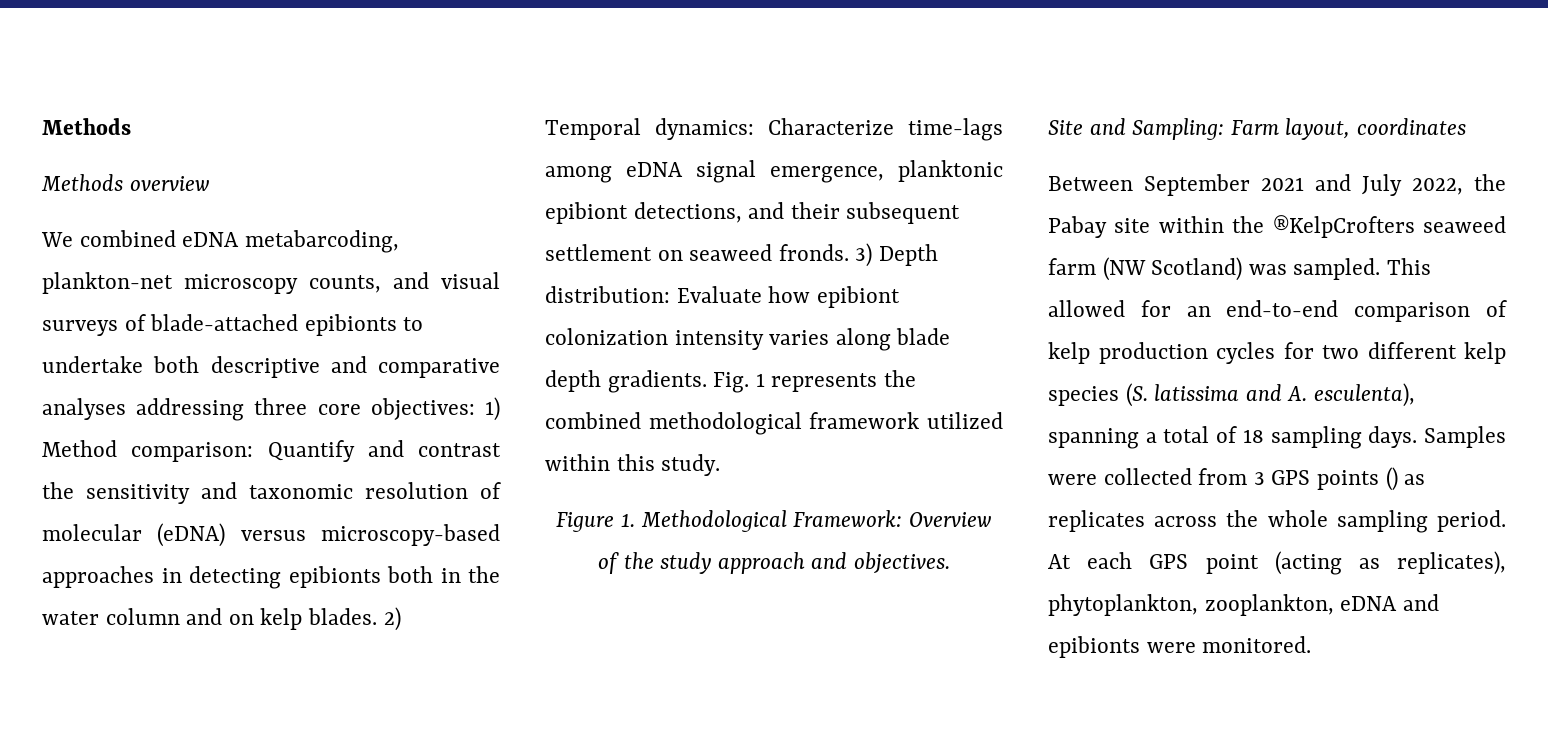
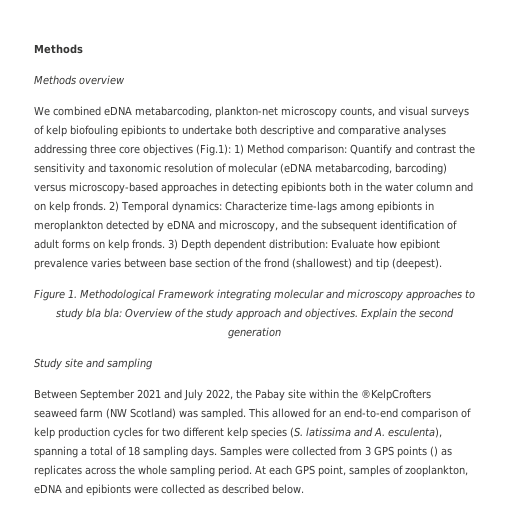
- We combined eDNA metabarcoding, plankton‐net microscopy counts, and visual surveys of blade‐attached epibionts to undertake both descriptive and comparative analyses addressing three core objectives: 1) Method comparison: Quantify and contrast the sensitivity and taxonomic resolution of molecular (eDNA) versus microscopy‐based approaches in detecting epibionts both in the water column and on kelp blades.
+ We combined eDNA metabarcoding, plankton‐net microscopy counts, and visual surveys of kelp biofouling epibionts to undertake both descriptive and comparative analyses addressing three core objectives (Fig.1): 1) Method comparison: Quantify and contrast the sensitivity and taxonomic resolution of molecular (eDNA metabarcoding, barcoding) versus microscopy‐based approaches in detecting epibionts both in the water column and on kelp fronds.
- 2) Temporal dynamics: Characterize time‐lags among eDNA signal emergence, planktonic epibiont detections, and their subsequent settlement on seaweed fronds.
+ 2) Temporal dynamics: Characterize time‐lags among epibionts in meroplankton detected by eDNA and microscopy, and the subsequent identification of adult forms on kelp fronds.
- 3) Depth distribution: Evaluate how epibiont colonization intensity varies along blade depth gradients. Fig. 1 represents the combined methodological framework utilized within this study.
- Figure 1. Methodological Framework: Overview of the study approach and objectives.
- Site and Sampling: Farm layout, coordinates
+ 3) Depth dependent distribution: Evaluate how epibiont prevalence varies between base section of the frond (shallowest) and tip (deepest).
+ Figure 1. Methodological Framework integrating molecular and microscopy approaches to study bla bla: Overview of the study approach and objectives. Explain the second generation
+ Study site and sampling
- At each GPS point (acting as replicates), phytoplankton, zooplankton, eDNA and epibionts were monitored.
+ At each GPS point, samples of zooplankton, eDNA and epibionts were collected as described below.

